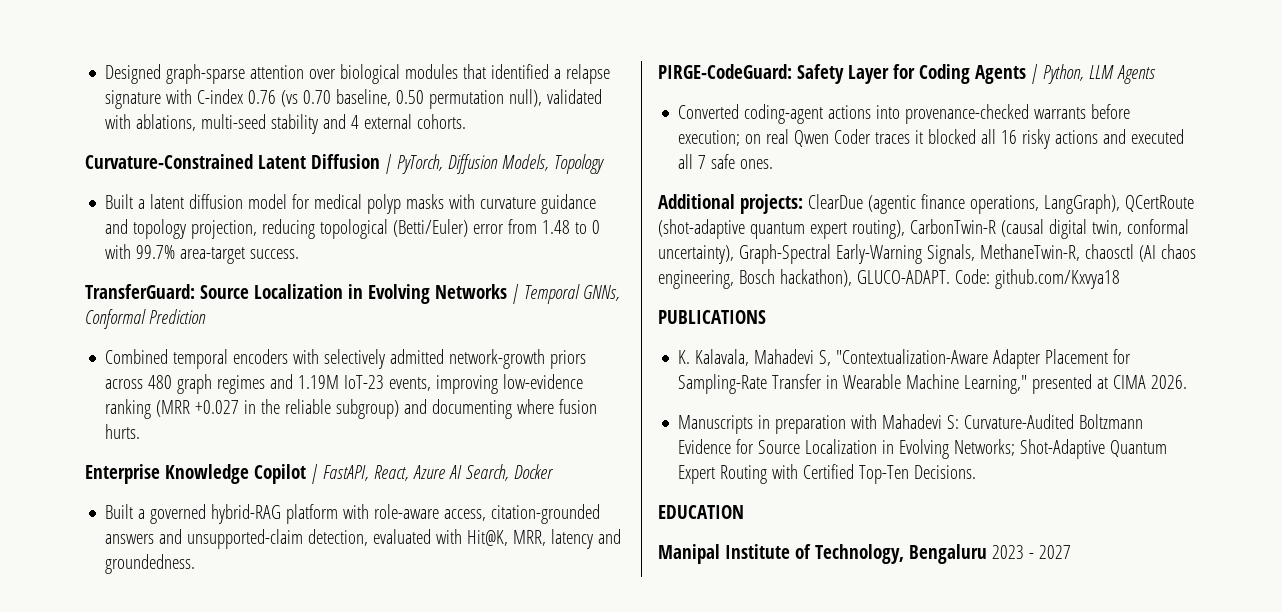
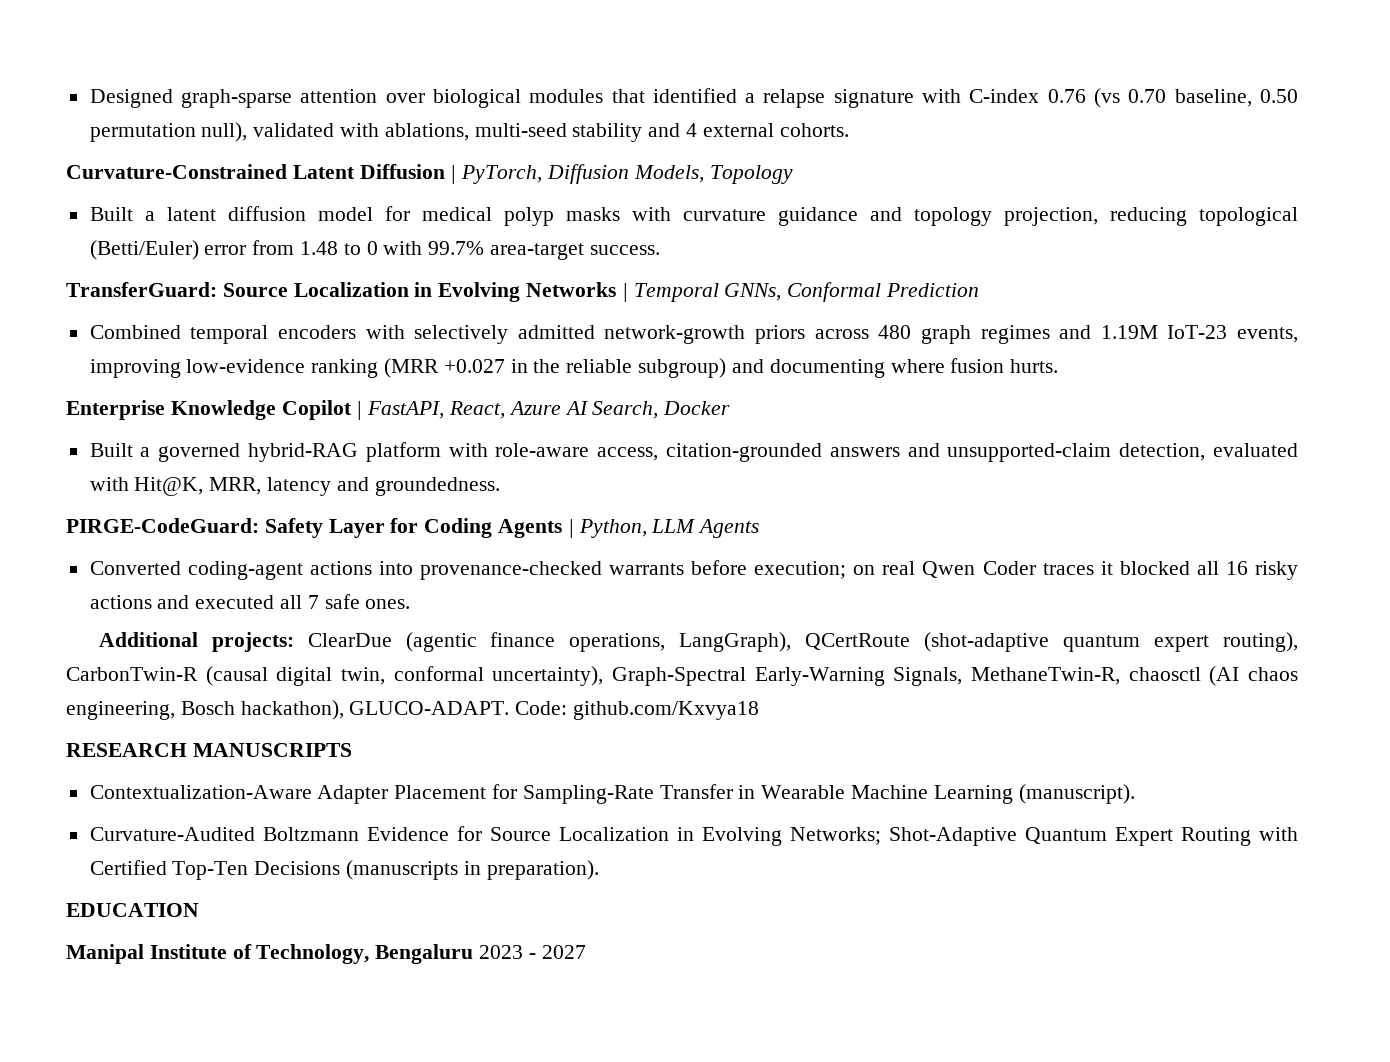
- PUBLICATIONS
- K. Kalavala, Mahadevi S, "Contextualization-Aware Adapter Placement for Sampling-Rate Transfer in Wearable Machine Learning," presented at CIMA 2026.
- Manuscripts in preparation with Mahadevi S: Curvature-Audited Boltzmann Evidence for Source Localization in Evolving Networks; Shot-Adaptive Quantum Expert Routing with Certified Top-Ten Decisions.
+ RESEARCH MANUSCRIPTS
+ Contextualization-Aware Adapter Placement for Sampling-Rate Transfer in Wearable Machine Learning (manuscript).
+ Curvature-Audited Boltzmann Evidence for Source Localization in Evolving Networks; Shot-Adaptive Quantum Expert Routing with Certified Top-Ten Decisions (manuscripts in preparation).

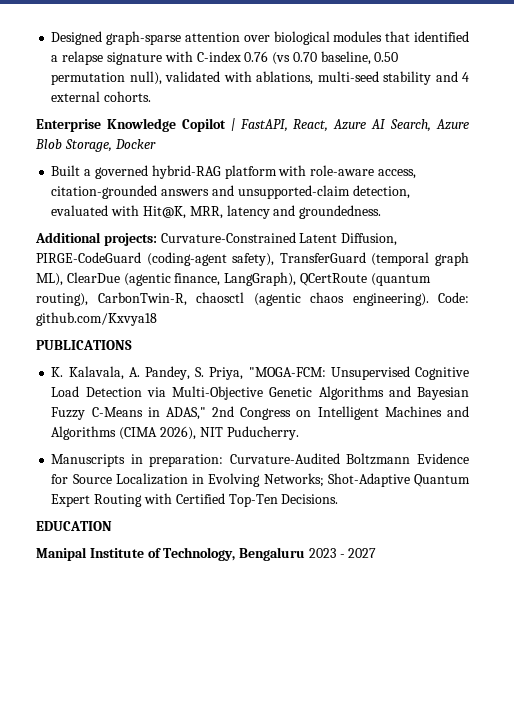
- Curvature-Constrained Latent Diffusion | PyTorch, Diffusion Models, Topology
- Built a latent diffusion model for medical polyp masks with curvature guidance and topology projection, reducing topological (Betti/Euler) error from 1.48 to 0 with 99.7% area-target success.
- TransferGuard: Source Localization in Evolving Networks | Temporal GNNs, Conformal Prediction
- Combined temporal encoders with selectively admitted network-growth priors across 480 graph regimes and 1.19M IoT-23 events, improving low-evidence ranking (MRR +0.027 in the reliable subgroup) and documenting where fusion hurts.
- Enterprise Knowledge Copilot | FastAPI, React, Azure AI Search, Docker
+ Enterprise Knowledge Copilot | FastAPI, React, Azure AI Search, Azure Blob Storage, Docker
- PIRGE-CodeGuard: Safety Layer for Coding Agents | Python, LLM Agents
- Converted coding-agent actions into provenance-checked warrants before execution; on real Qwen Coder traces it blocked all 16 risky actions and executed all 7 safe ones.
- Additional projects: ClearDue (agentic finance operations, LangGraph), QCertRoute (shot-adaptive quantum expert routing), CarbonTwin-R (causal digital twin, conformal uncertainty), Graph-Spectral Early-Warning Signals, MethaneTwin-R, chaosctl (AI chaos engineering, Bosch hackathon), GLUCO-ADAPT. Code: github.com/Kxvya18
- RESEARCH MANUSCRIPTS
- Contextualization-Aware Adapter Placement for Sampling-Rate Transfer in Wearable Machine Learning (manuscript).
- Curvature-Audited Boltzmann Evidence for Source Localization in Evolving Networks; Shot-Adaptive Quantum Expert Routing with Certified Top-Ten Decisions (manuscripts in preparation).
+ Additional projects: Curvature-Constrained Latent Diffusion, PIRGE-CodeGuard (coding-agent safety), TransferGuard (temporal graph ML), ClearDue (agentic finance, LangGraph), QCertRoute (quantum routing), CarbonTwin-R, chaosctl (agentic chaos engineering). Code: github.com/Kxvya18
+ PUBLICATIONS
+ K. Kalavala, A. Pandey, S. Priya, "MOGA-FCM: Unsupervised Cognitive Load Detection via Multi-Objective Genetic Algorithms and Bayesian Fuzzy C-Means in ADAS," 2nd Congress on Intelligent Machines and Algorithms (CIMA 2026), NIT Puducherry.
+ Manuscripts in preparation: Curvature-Audited Boltzmann Evidence for Source Localization in Evolving Networks; Shot-Adaptive Quantum Expert Routing with Certified Top-Ten Decisions.

